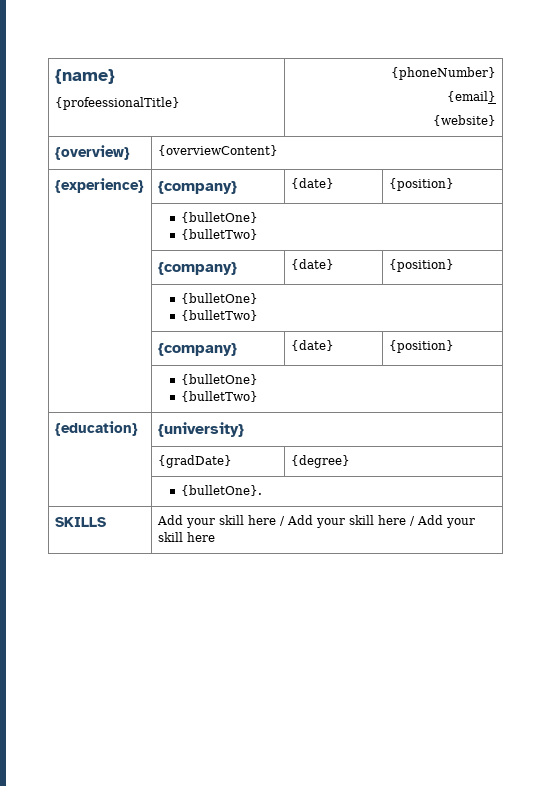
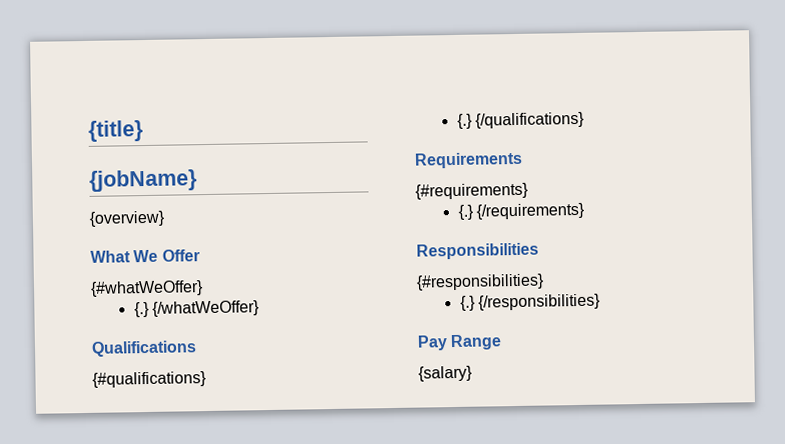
- {name}
- {profeessionalTitle} | {phoneNumber}
- {email}
- {website}
- {overview} | {overviewContent}
- {experience} | {company} | {date} | {position}
- | {bulletOne}
- {bulletTwo}
- | {company} | {date} | {position}
- | {bulletOne}
- {bulletTwo}
- | {company} | {date} | {position}
- | {bulletOne}
- {bulletTwo}
- {education} | {university}
- | {gradDate} | {degree}
- | {bulletOne}.
- SKILLS | Add your skill here / Add your skill here / Add your skill here
+ {title}
+ {jobName}
+ {overview}
+ What We Offer
+ {#whatWeOffer}
+ {.} {/whatWeOffer}
+ Qualifications
+ {#qualifications}
+ {.} {/qualifications}
+ Requirements
+ {#requirements}
+ {.} {/requirements}
+ Responsibilities
+ {#responsibilities}
+ {.} {/responsibilities}
+ Pay Range
+ {salary}

